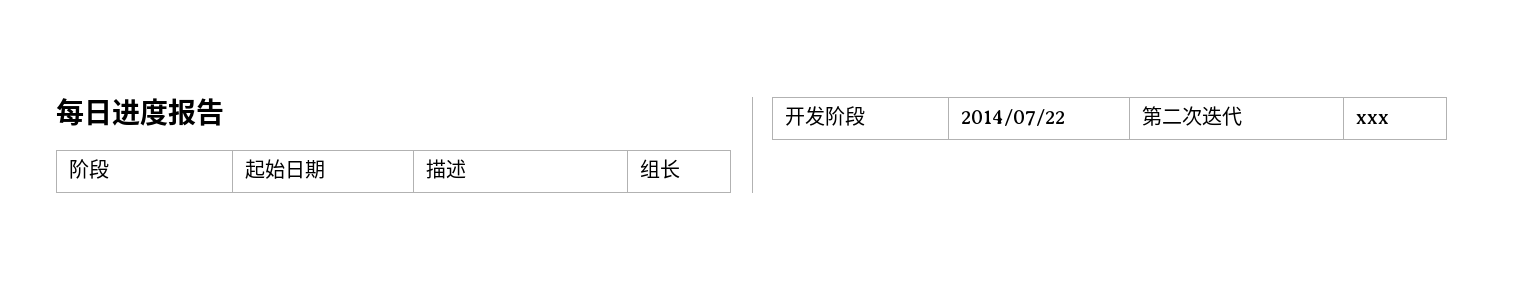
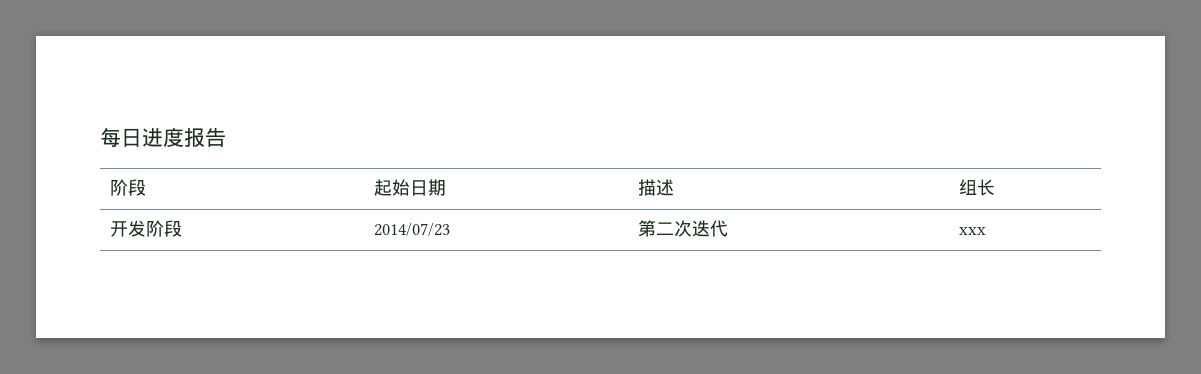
- 开发阶段 | 2014/07/22 | 第二次迭代 | xxx
+ 开发阶段 | 2014/07/23 | 第二次迭代 | xxx

